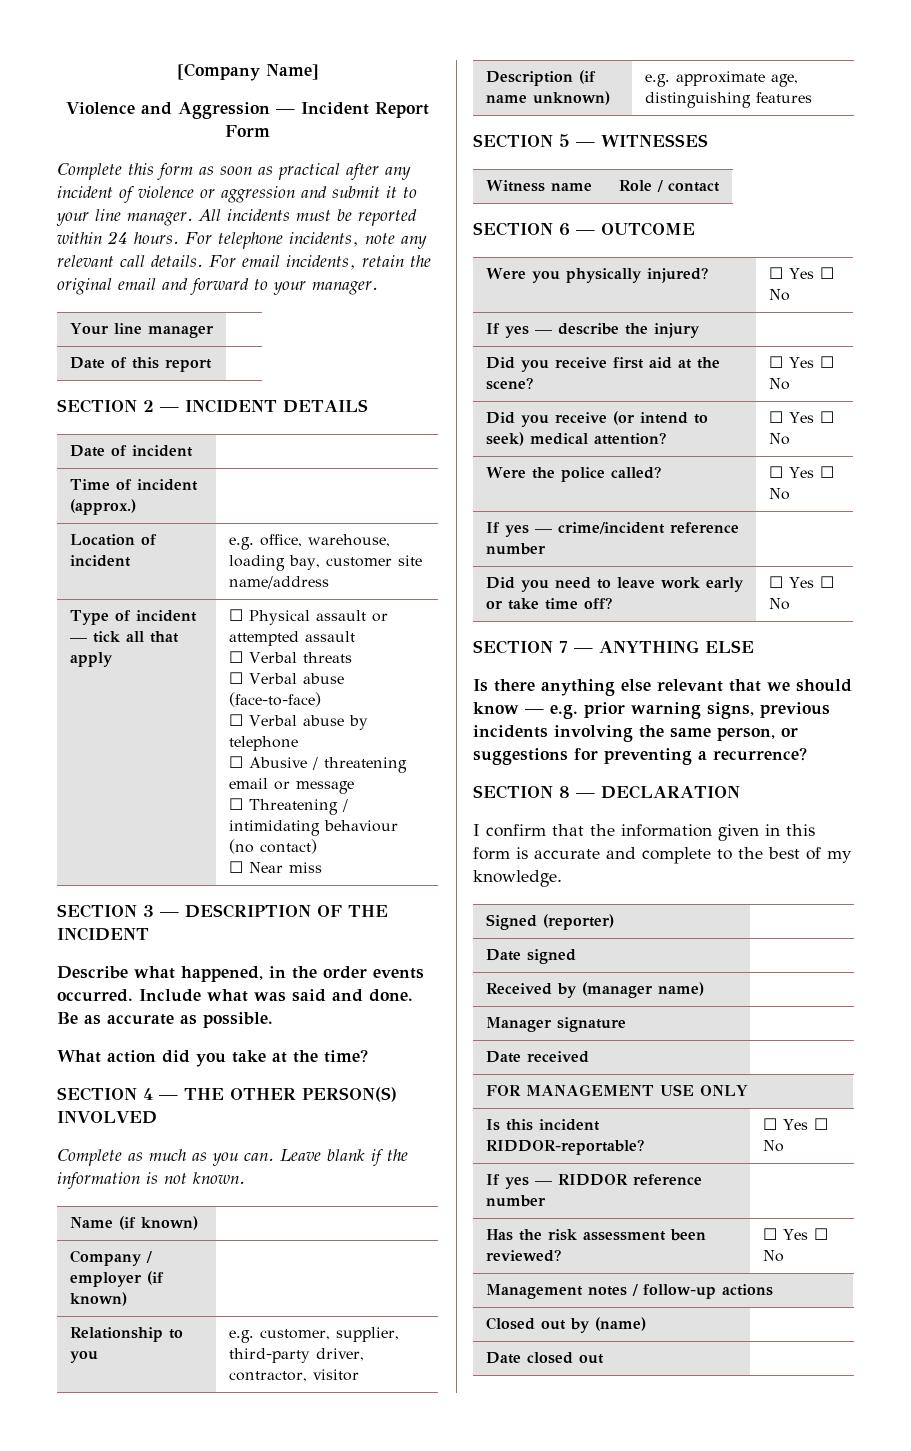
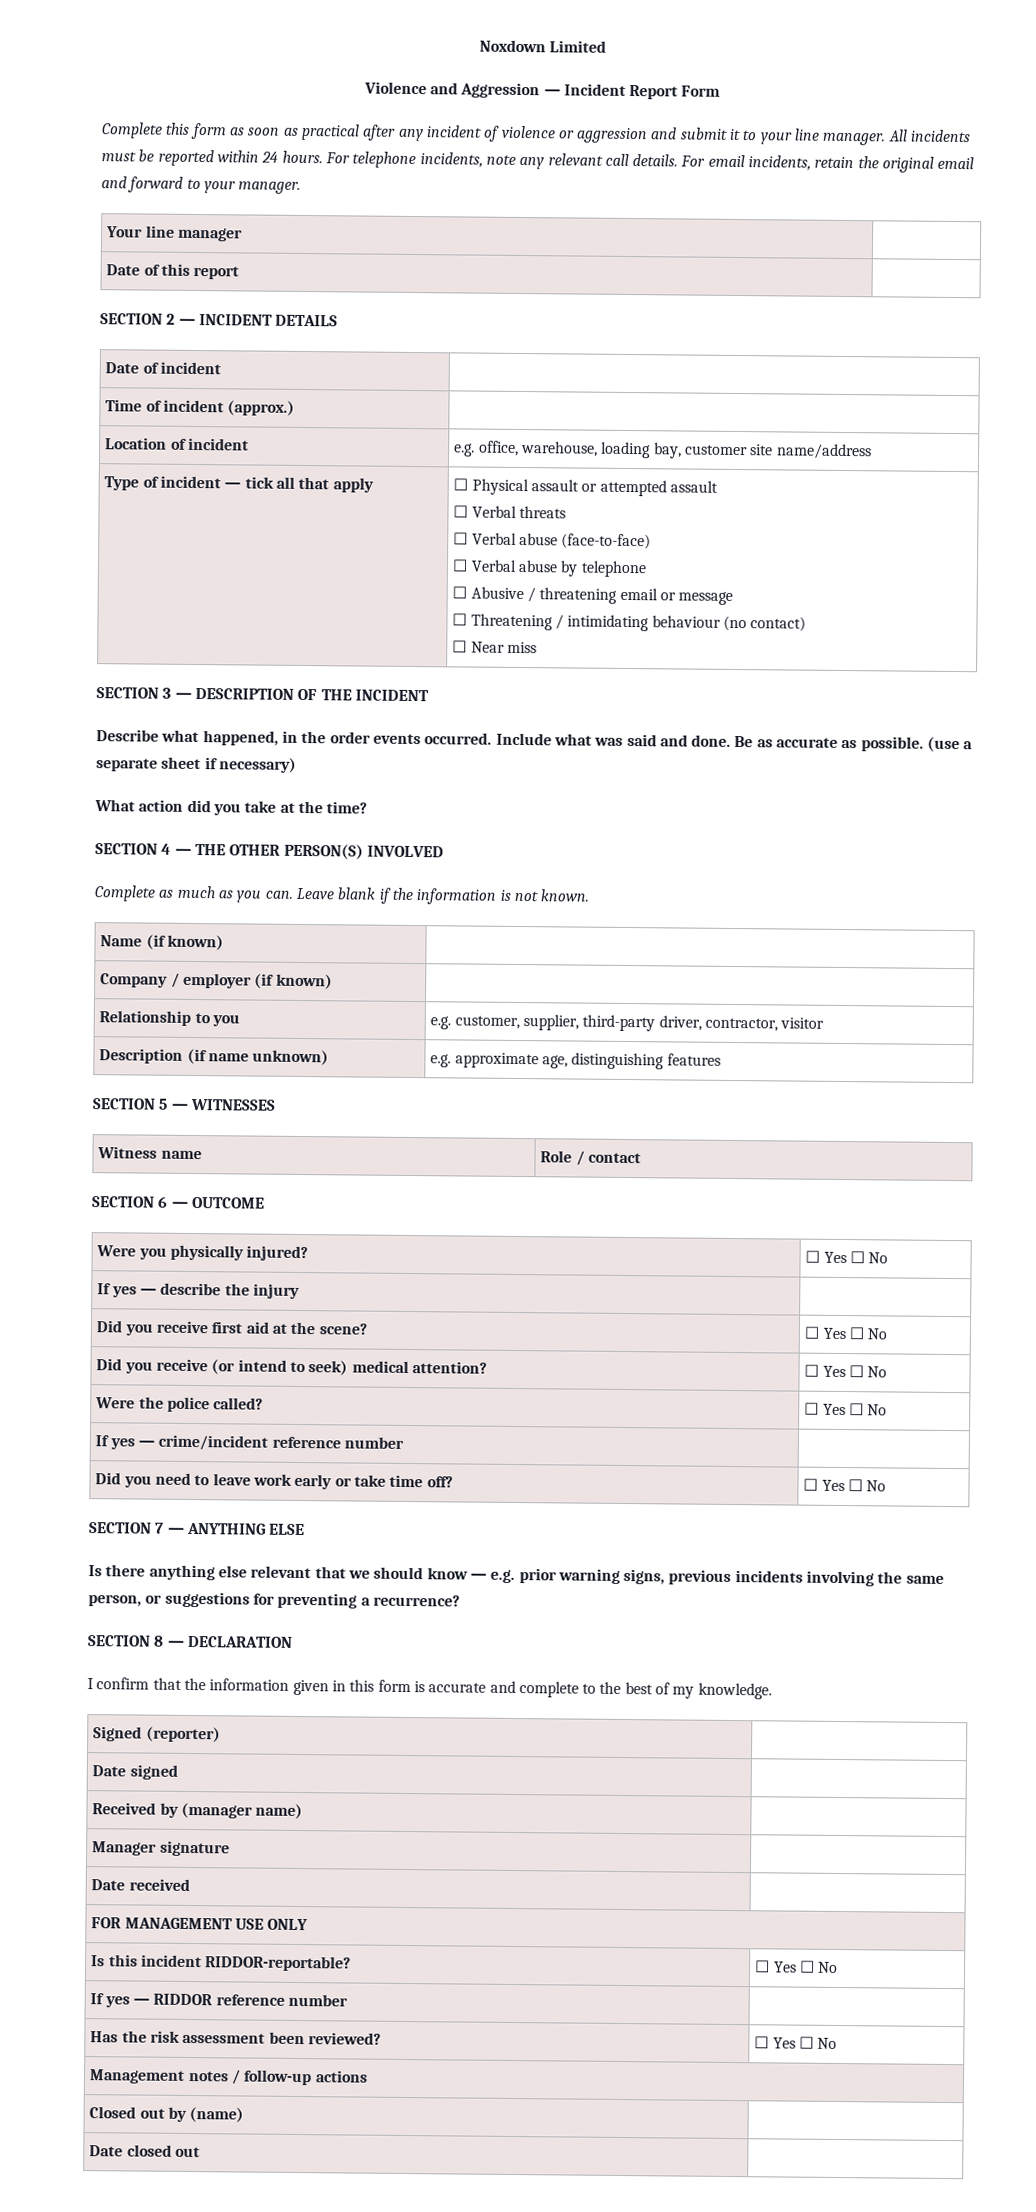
- [Company Name]
+ Noxdown Limited
+ (use a separate sheet if necessary)

